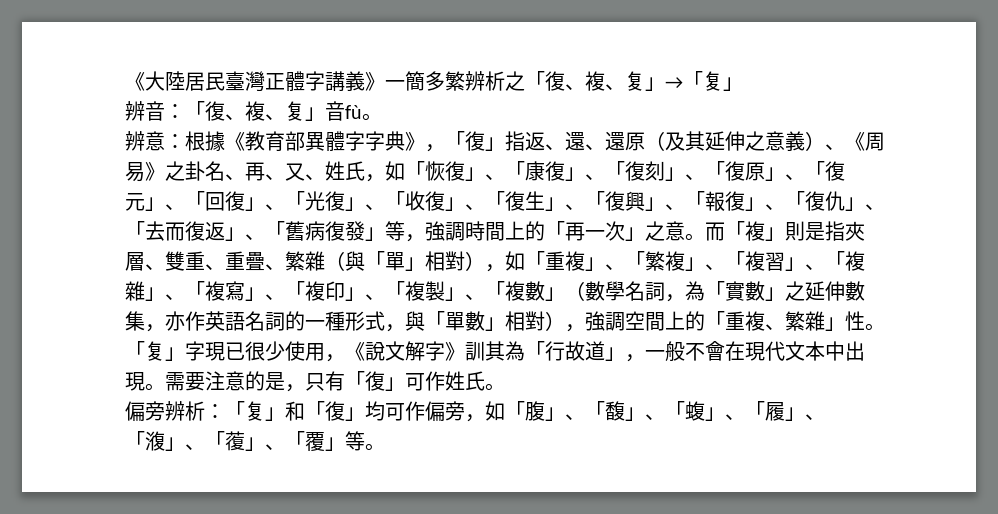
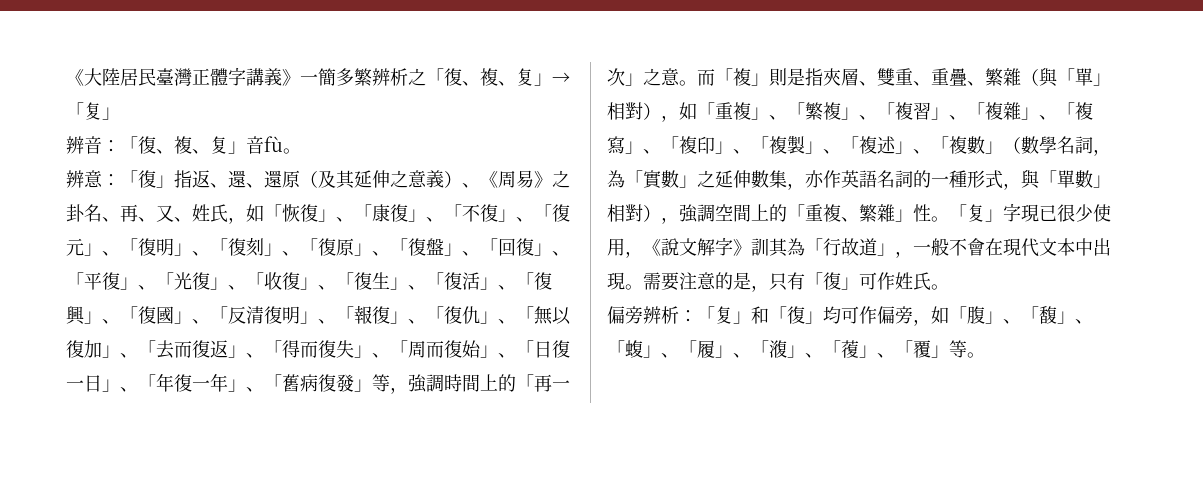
- 根據《教育部異體字字典》，「復」指返、還、還原（及其延伸之意義）、《周易》之卦名、再、又、姓氏，如「恢復」、「康復」、「復刻」、「復原」、「復元」、「回復」、「光復」、「收復」、「復生」、「復興」、「報復」、「復仇」、「去而復返」、「舊病復發」等，強調時間上的「再一次」之意。
+ 「復」指返、還、還原（及其延伸之意義）、《周易》之卦名、再、又、姓氏，如「恢復」、「康復」、「不復」、「復元」、「復明」、「復刻」、「復原」、「復盤」、「回復」、「平復」、「光復」、「收復」、「復生」、「復活」、「復興」、「復國」、「反清復明」、「報復」、「復仇」、「無以復加」、「去而復返」、「得而復失」、「周而復始」、「日復一日」、「年復一年」、「舊病復發」等，強調時間上的「再一次」之意。
- 而「複」則是指夾層、雙重、重疊、繁雜（與「單」相對），如「重複」、「繁複」、「複習」、「複雜」、「複寫」、「複印」、「複製」、「複數」（數學名詞，為「實數」之延伸數集，亦作英語名詞的一種形式，與「單數」相對），強調空間上的「重複、繁雜」性。
+ 而「複」則是指夾層、雙重、重疊、繁雜（與「單」相對），如「重複」、「繁複」、「複習」、「複雜」、「複寫」、「複印」、「複製」、「複述」、「複數」（數學名詞，為「實數」之延伸數集，亦作英語名詞的一種形式，與「單數」相對），強調空間上的「重複、繁雜」性。

